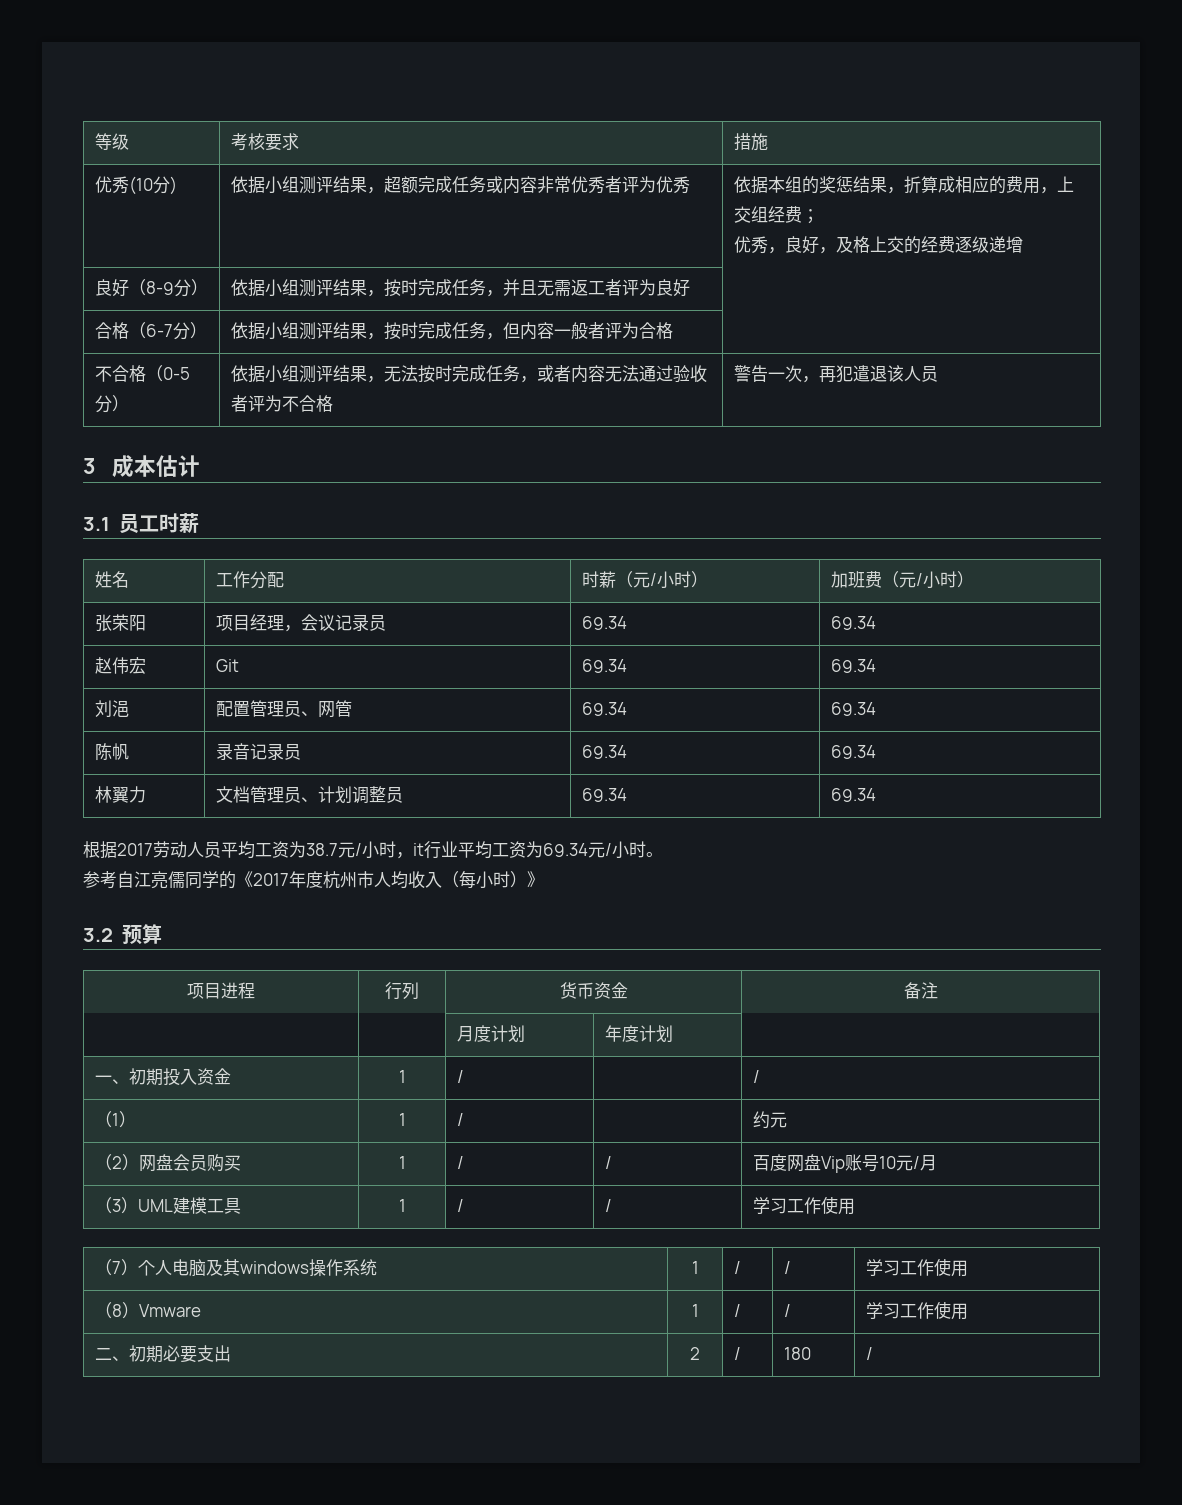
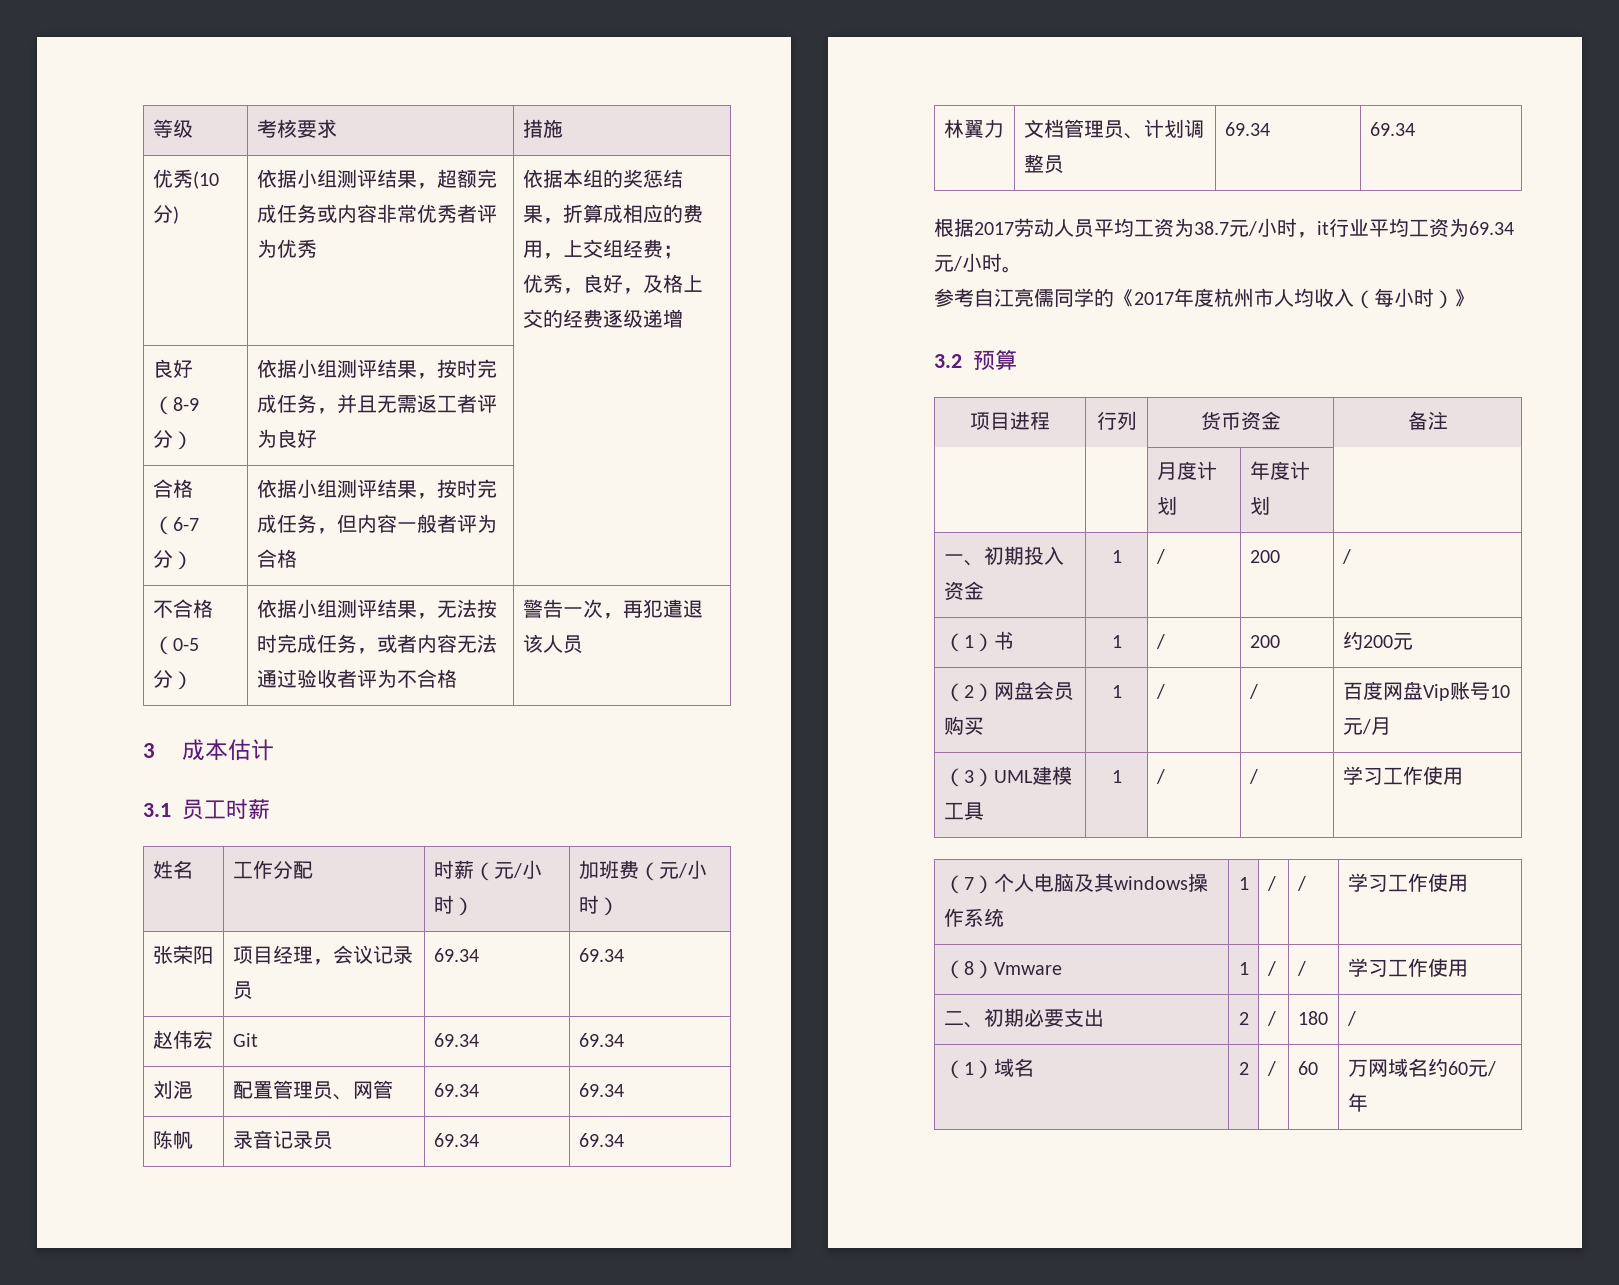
- 一、初期投入资金 | 1 | / | | /
- （1） | 1 | / | | 约元
+ 一、初期投入资金 | 1 | / | 200 | /
+ （1）书 | 1 | / | 200 | 约200元
+ （1）域名 | 2 | / | 60 | 万网域名约60元/年

